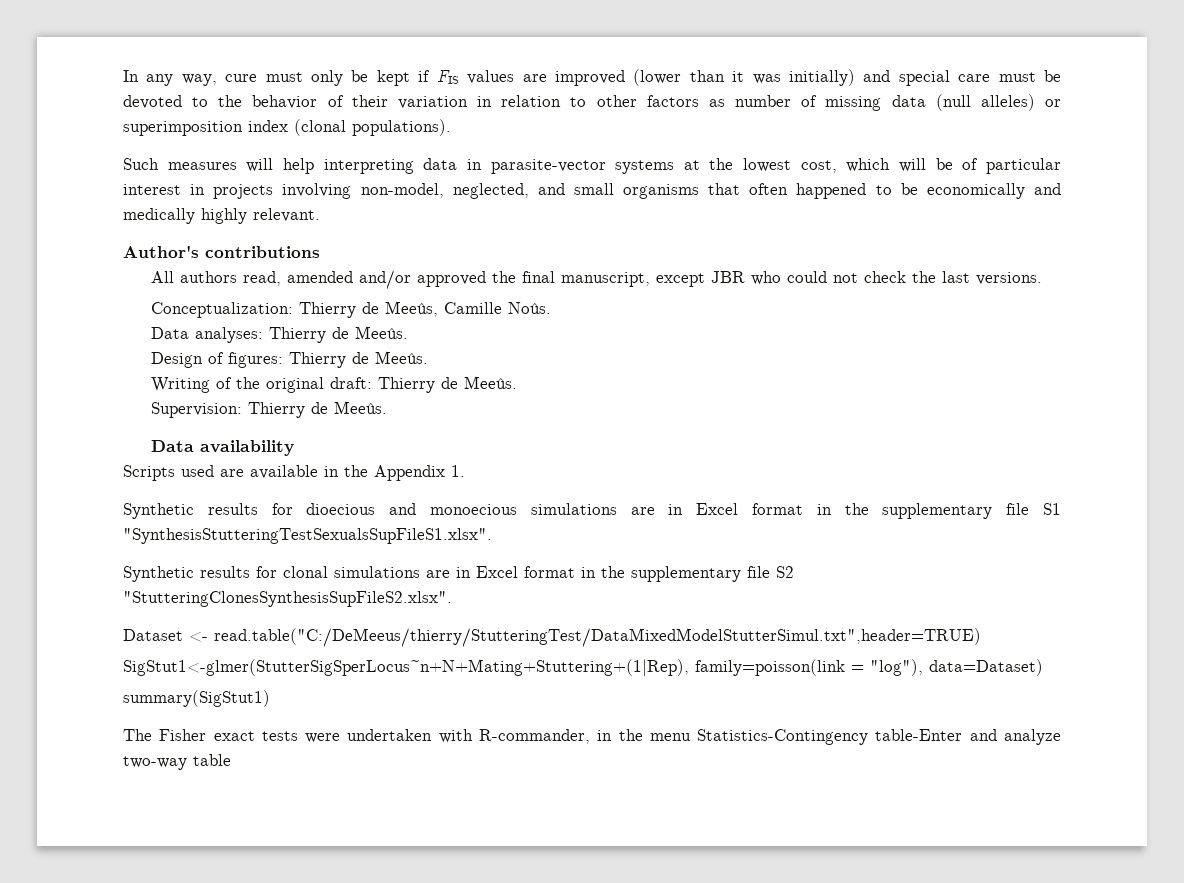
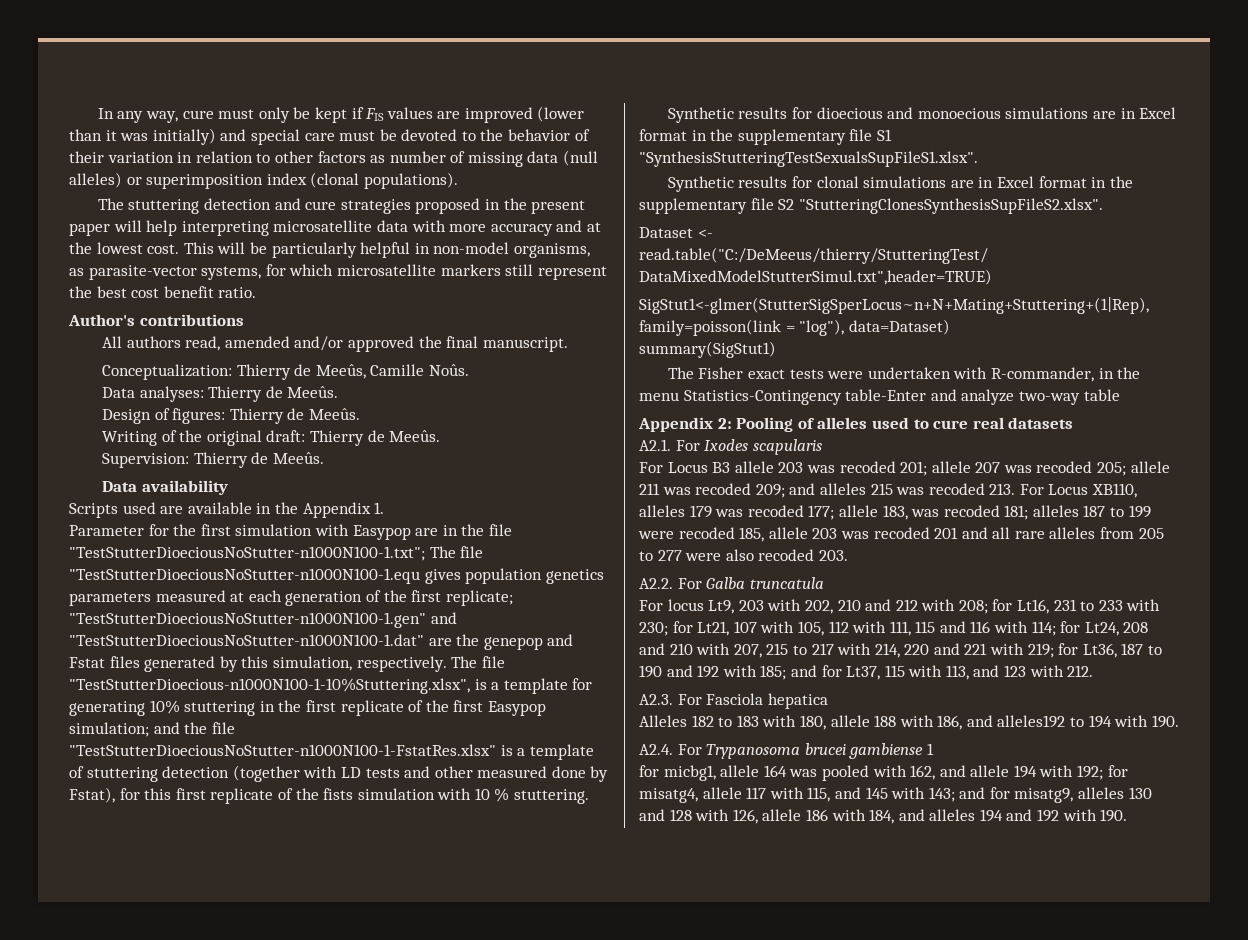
- Such measures will help interpreting data in parasite-vector systems at the lowest cost, which will be of particular interest in projects involving non-model, neglected, and small organisms that often happened to be economically and medically highly relevant.
+ The stuttering detection and cure strategies proposed in the present paper will help interpreting microsatellite data with more accuracy and at the lowest cost. This will be particularly helpful in non-model organisms, as parasite-vector systems, for which microsatellite markers still represent the best cost benefit ratio.
- All authors read, amended and/or approved the final manuscript, except JBR who could not check the last versions.
+ All authors read, amended and/or approved the final manuscript.
+ Parameter for the first simulation with Easypop are in the file "TestStutterDioeciousNoStutter-n1000N100-1.txt"; The file "TestStutterDioeciousNoStutter-n1000N100-1.equ gives population genetics parameters measured at each generation of the first replicate; "TestStutterDioeciousNoStutter-n1000N100-1.gen" and "TestStutterDioeciousNoStutter-n1000N100-1.dat" are the genepop and Fstat files generated by this simulation, respectively. The file "TestStutterDioecious-n1000N100-1-10%Stuttering.xlsx", is a template for generating 10% stuttering in the first replicate of the first Easypop simulation; and the file "TestStutterDioeciousNoStutter-n1000N100-1-FstatRes.xlsx" is a template of stuttering detection (together with LD tests and other measured done by Fstat), for this first replicate of the fists simulation with 10 % stuttering.
+ Appendix 2: Pooling of alleles used to cure real datasets
+ A2.1. For Ixodes scapularis
+ For Locus B3 allele 203 was recoded 201; allele 207 was recoded 205; allele 211 was recoded 209; and alleles 215 was recoded 213. For Locus XB110, alleles 179 was recoded 177; allele 183, was recoded 181; alleles 187 to 199 were recoded 185, allele 203 was recoded 201 and all rare alleles from 205 to 277 were also recoded 203.
+ A2.2. For Galba truncatula
+ For locus Lt9, 203 with 202, 210 and 212 with 208; for Lt16, 231 to 233 with 230; for Lt21, 107 with 105, 112 with 111, 115 and 116 with 114; for Lt24, 208 and 210 with 207, 215 to 217 with 214, 220 and 221 with 219; for Lt36, 187 to 190 and 192 with 185; and for Lt37, 115 with 113, and 123 with 212.
+ A2.3. For Fasciola hepatica
+ Alleles 182 to 183 with 180, allele 188 with 186, and alleles192 to 194 with 190.
+ A2.4. For Trypanosoma brucei gambiense 1
+ for micbg1, allele 164 was pooled with 162, and allele 194 with 192; for misatg4, allele 117 with 115, and 145 with 143; and for misatg9, alleles 130 and 128 with 126, allele 186 with 184, and alleles 194 and 192 with 190.

